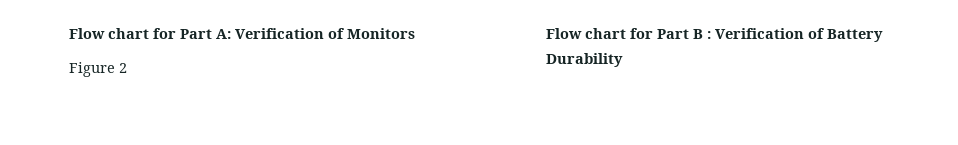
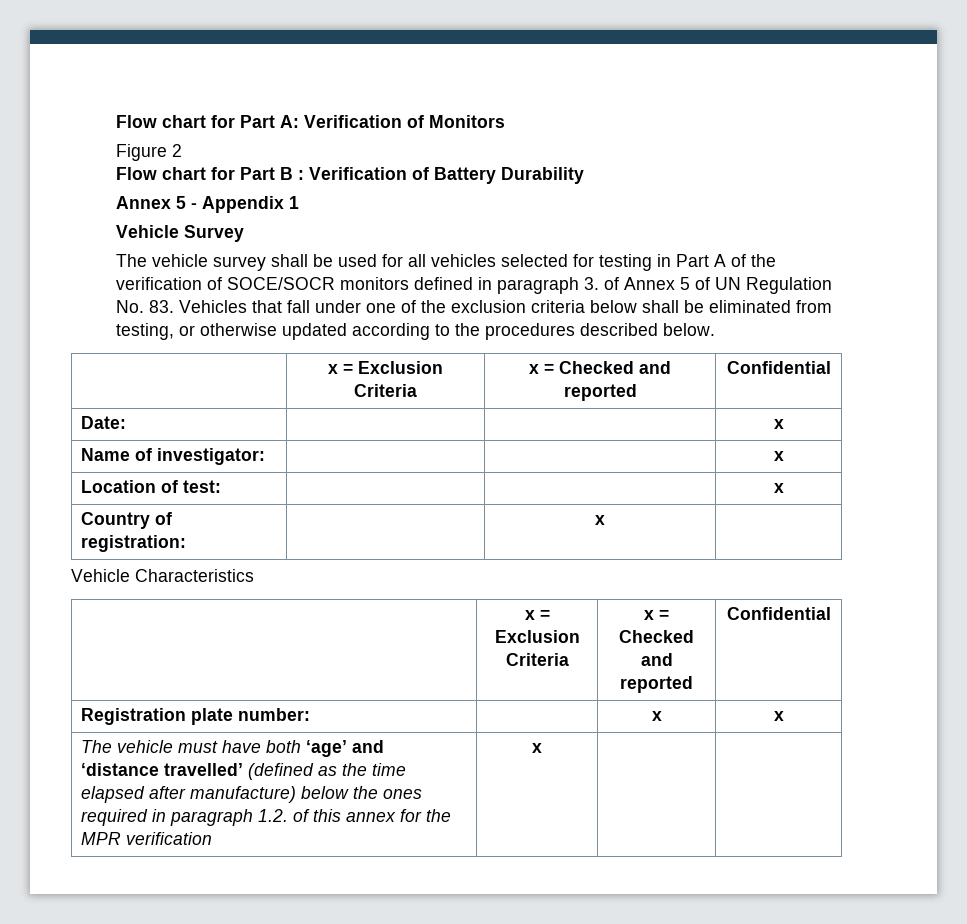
+ Annex 5 - Appendix 1
+ Vehicle Survey
+ The vehicle survey shall be used for all vehicles selected for testing in Part A of the verification of SOCE/SOCR monitors defined in paragraph 3. of Annex 5 of UN Regulation No. 83. Vehicles that fall under one of the exclusion criteria below shall be eliminated from testing, or otherwise updated according to the procedures described below.
+ | x = Exclusion Criteria | x = Checked and reported | Confidential
+ Date: | | | x
+ Name of investigator: | | | x
+ Location of test: | | | x
+ Country of registration: | | x |
+ Vehicle Characteristics
+ | x = Exclusion Criteria | x = Checked and reported | Confidential
+ Registration plate number: | | x | x
+ The vehicle must have both ‘age’ and ‘distance travelled’ (defined as the time elapsed after manufacture) below the ones required in paragraph 1.2. of this annex for the MPR verification | x | |

